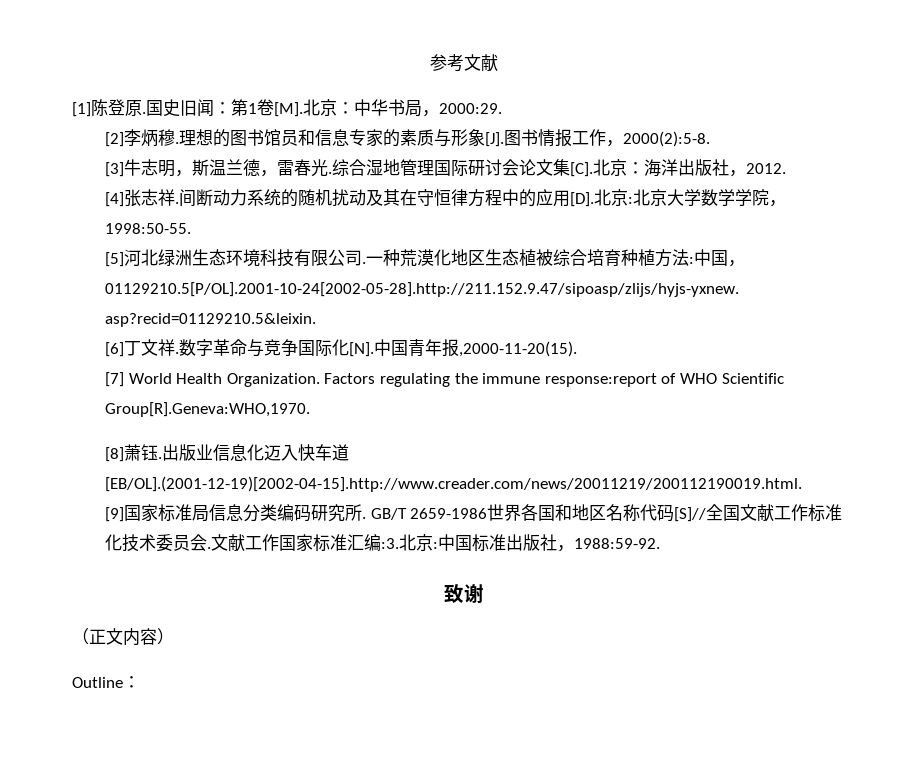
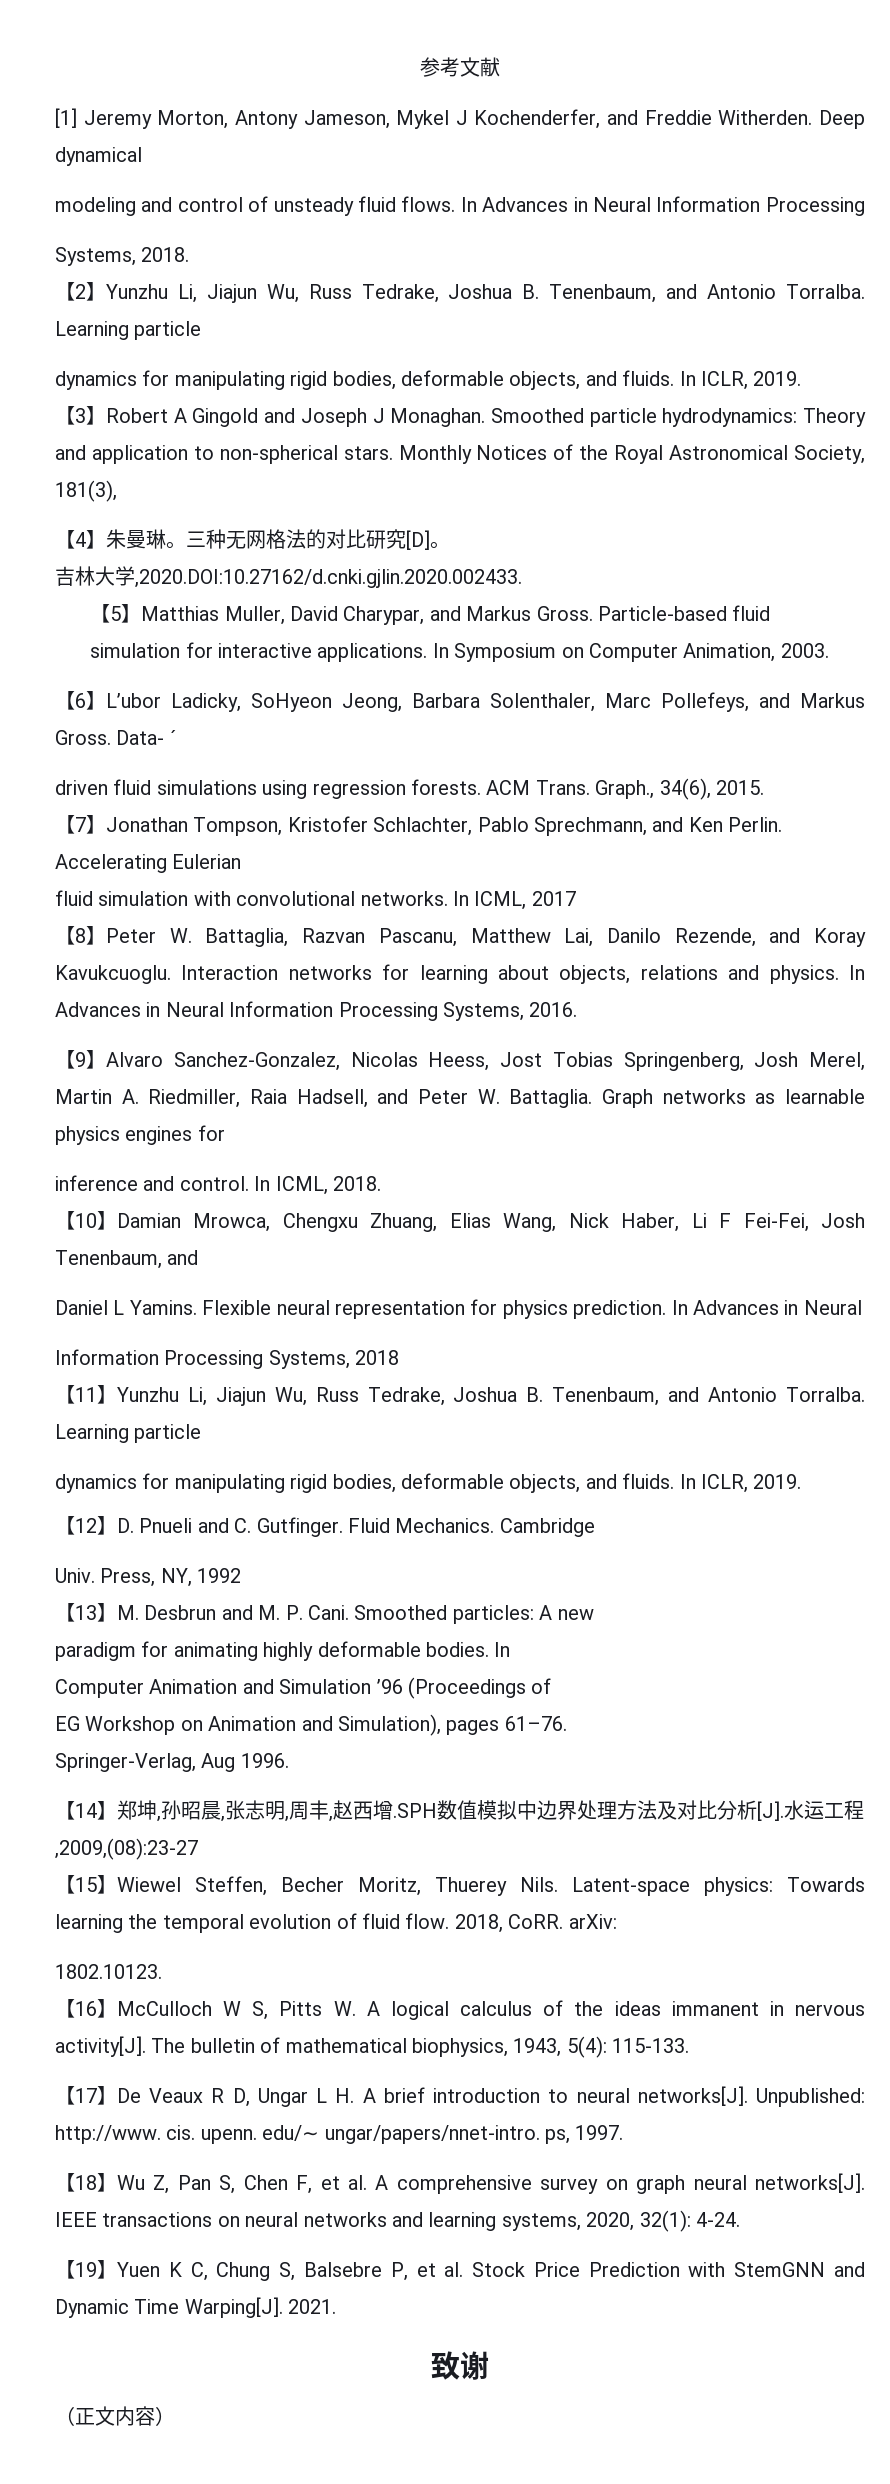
- [1]陈登原.国史旧闻：第1卷[M].北京：中华书局，2000:29.
- [2]李炳穆.理想的图书馆员和信息专家的素质与形象[J].图书情报工作，2000(2):5-8.
- [3]牛志明，斯温兰德，雷春光.综合湿地管理国际研讨会论文集[C].北京：海洋出版社，2012.
- [4]张志祥.间断动力系统的随机扰动及其在守恒律方程中的应用[D].北京:北京大学数学学院，1998:50-55.
- [5]河北绿洲生态环境科技有限公司.一种荒漠化地区生态植被综合培育种植方法:中国，01129210.5[P/OL].2001-10-24[2002-05-28].http://211.152.9.47/sipoasp/zlijs/hyjs-yxnew. asp?recid=01129210.5&leixin.
- [6]丁文祥.数字革命与竞争国际化[N].中国青年报,2000-11-20(15).
- [7] World Health Organization. Factors regulating the immune response:report of WHO Scientific Group[R].Geneva:WHO,1970.
- [8]萧钰.出版业信息化迈入快车道[EB/OL].(2001-12-19)[2002-04-15].http://www.creader.com/news/20011219/200112190019.html.
- [9]国家标准局信息分类编码研究所. GB/T 2659-1986世界各国和地区名称代码[S]//全国文献工作标准化技术委员会.文献工作国家标准汇编:3.北京:中国标准出版社，1988:59-92.
+ [1] Jeremy Morton, Antony Jameson, Mykel J Kochenderfer, and Freddie Witherden. Deep dynamical
+ modeling and control of unsteady fluid flows. In Advances in Neural Information Processing
+ Systems, 2018.
+ 【2】Yunzhu Li, Jiajun Wu, Russ Tedrake, Joshua B. Tenenbaum, and Antonio Torralba. Learning particle
+ dynamics for manipulating rigid bodies, deformable objects, and fluids. In ICLR, 2019.
+ 【3】Robert A Gingold and Joseph J Monaghan. Smoothed particle hydrodynamics: Theory and application to non-spherical stars. Monthly Notices of the Royal Astronomical Society, 181(3),
+ 【4】朱曼琳。三种无网格法的对比研究[D]。
+ 吉林大学,2020.DOI:10.27162/d.cnki.gjlin.2020.002433.
+ 【5】Matthias Muller, David Charypar, and Markus Gross. Particle-based fluid simulation for interactive applications. In Symposium on Computer Animation, 2003.
+ 【6】L’ubor Ladicky, SoHyeon Jeong, Barbara Solenthaler, Marc Pollefeys, and Markus Gross. Data- ´
+ driven fluid simulations using regression forests. ACM Trans. Graph., 34(6), 2015.
+ 【7】Jonathan Tompson, Kristofer Schlachter, Pablo Sprechmann, and Ken Perlin. Accelerating Eulerian
+ fluid simulation with convolutional networks. In ICML, 2017
+ 【8】Peter W. Battaglia, Razvan Pascanu, Matthew Lai, Danilo Rezende, and Koray Kavukcuoglu. Interaction networks for learning about objects, relations and physics. In Advances in Neural Information Processing Systems, 2016.
+ 【9】Alvaro Sanchez-Gonzalez, Nicolas Heess, Jost Tobias Springenberg, Josh Merel, Martin A. Riedmiller, Raia Hadsell, and Peter W. Battaglia. Graph networks as learnable physics engines for
+ inference and control. In ICML, 2018.
+ 【10】Damian Mrowca, Chengxu Zhuang, Elias Wang, Nick Haber, Li F Fei-Fei, Josh Tenenbaum, and
+ Daniel L Yamins. Flexible neural representation for physics prediction. In Advances in Neural
+ Information Processing Systems, 2018
+ 【11】Yunzhu Li, Jiajun Wu, Russ Tedrake, Joshua B. Tenenbaum, and Antonio Torralba. Learning particle
+ dynamics for manipulating rigid bodies, deformable objects, and fluids. In ICLR, 2019.
+ 【12】D. Pnueli and C. Gutfinger. Fluid Mechanics. Cambridge
+ Univ. Press, NY, 1992
+ 【13】M. Desbrun and M. P. Cani. Smoothed particles: A new
+ paradigm for animating highly deformable bodies. In
+ Computer Animation and Simulation ’96 (Proceedings of
+ EG Workshop on Animation and Simulation), pages 61–76.
+ Springer-Verlag, Aug 1996.
+ 【14】郑坤,孙昭晨,张志明,周丰,赵西增.SPH数值模拟中边界处理方法及对比分析[J].水运工程,2009,(08):23-27
+ 【15】Wiewel Steffen, Becher Moritz, Thuerey Nils. Latent-space physics: Towards learning the temporal evolution of fluid flow. 2018, CoRR. arXiv:
+ 1802.10123.
+ 【16】McCulloch W S, Pitts W. A logical calculus of the ideas immanent in nervous activity[J]. The bulletin of mathematical biophysics, 1943, 5(4): 115-133.
+ 【17】De Veaux R D, Ungar L H. A brief introduction to neural networks[J]. Unpublished: http://www. cis. upenn. edu/∼ ungar/papers/nnet-intro. ps, 1997.
+ 【18】Wu Z, Pan S, Chen F, et al. A comprehensive survey on graph neural networks[J]. IEEE transactions on neural networks and learning systems, 2020, 32(1): 4-24.
+ 【19】Yuen K C, Chung S, Balsebre P, et al. Stock Price Prediction with StemGNN and Dynamic Time Warping[J]. 2021.
- Outline：

